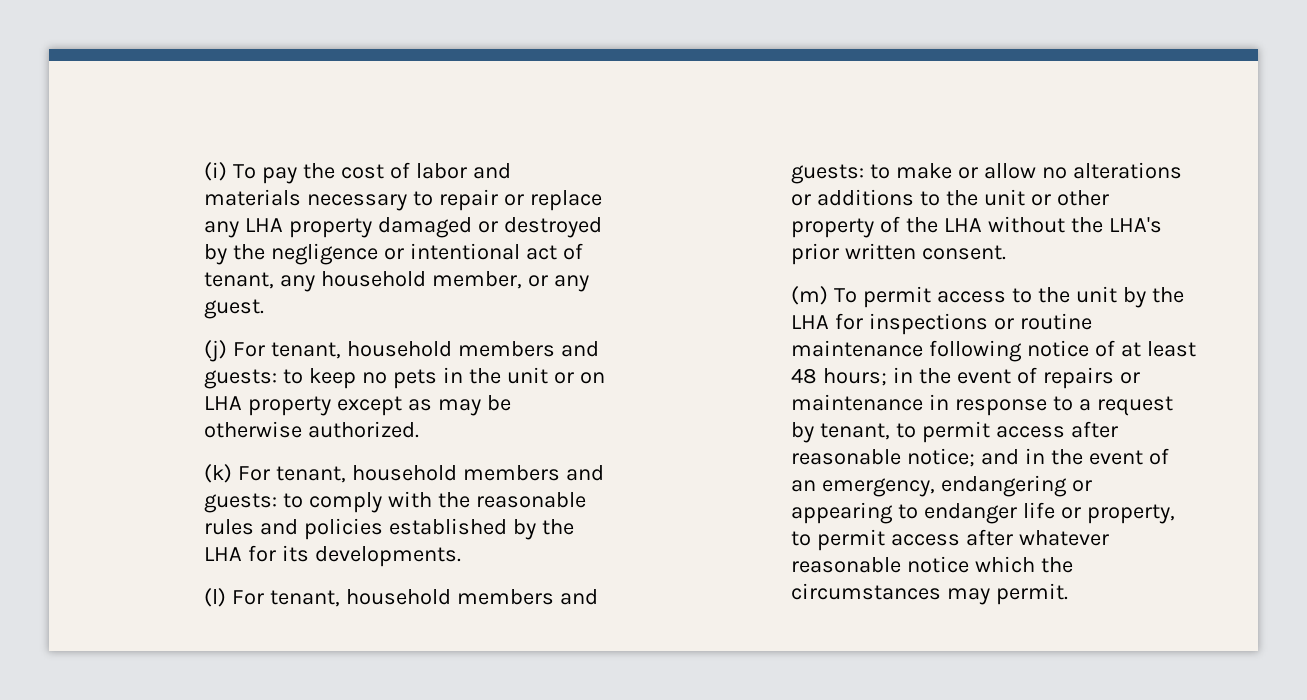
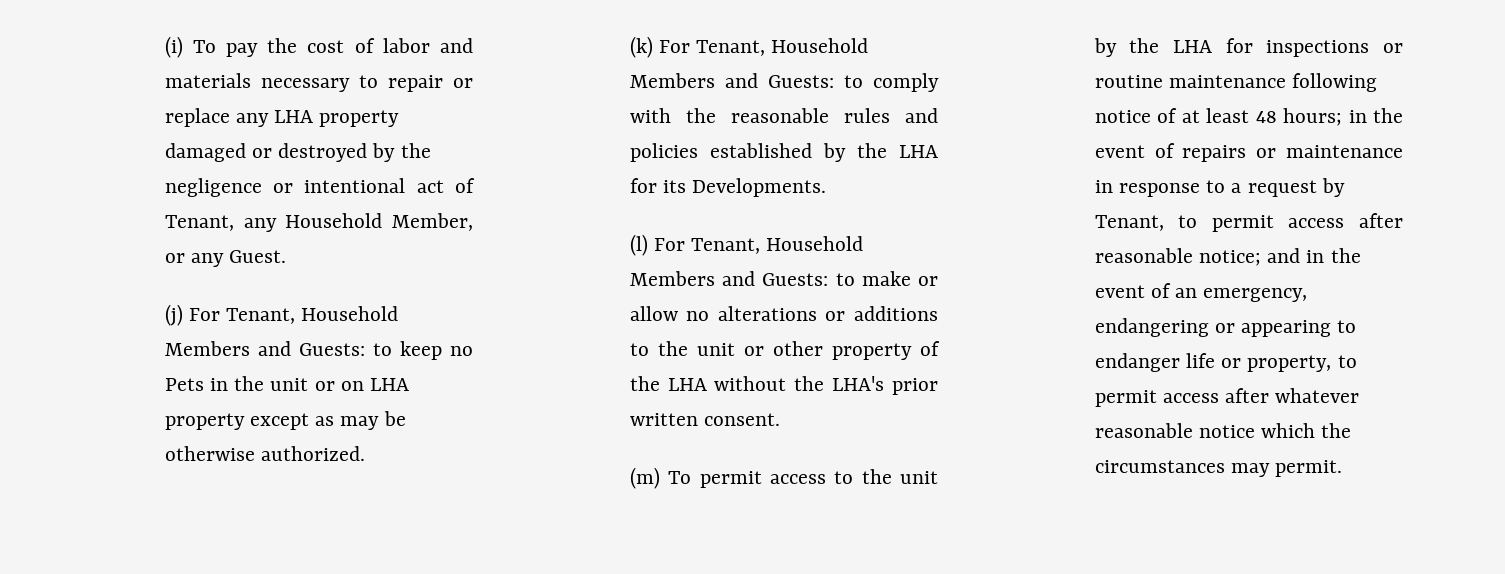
- (i) To pay the cost of labor and materials necessary to repair or replace any LHA property damaged or destroyed by the negligence or intentional act of tenant, any household member, or any guest.
+ (i) To pay the cost of labor and materials necessary to repair or replace any LHA property damaged or destroyed by the negligence or intentional act of Tenant, any Household Member, or any Guest.
- (j) For tenant, household members and guests: to keep no pets in the unit or on LHA property except as may be otherwise authorized.
+ (j) For Tenant, Household Members and Guests: to keep no Pets in the unit or on LHA property except as may be otherwise authorized.
- (k) For tenant, household members and guests: to comply with the reasonable rules and policies established by the LHA for its developments.
+ (k) For Tenant, Household Members and Guests: to comply with the reasonable rules and policies established by the LHA for its Developments.
- (l) For tenant, household members and guests: to make or allow no alterations or additions to the unit or other property of the LHA without the LHA's prior written consent.
+ (l) For Tenant, Household Members and Guests: to make or allow no alterations or additions to the unit or other property of the LHA without the LHA's prior written consent.
- in the event of repairs or maintenance in response to a request by tenant, to permit access after reasonable notice;
+ in the event of repairs or maintenance in response to a request by Tenant, to permit access after reasonable notice;

